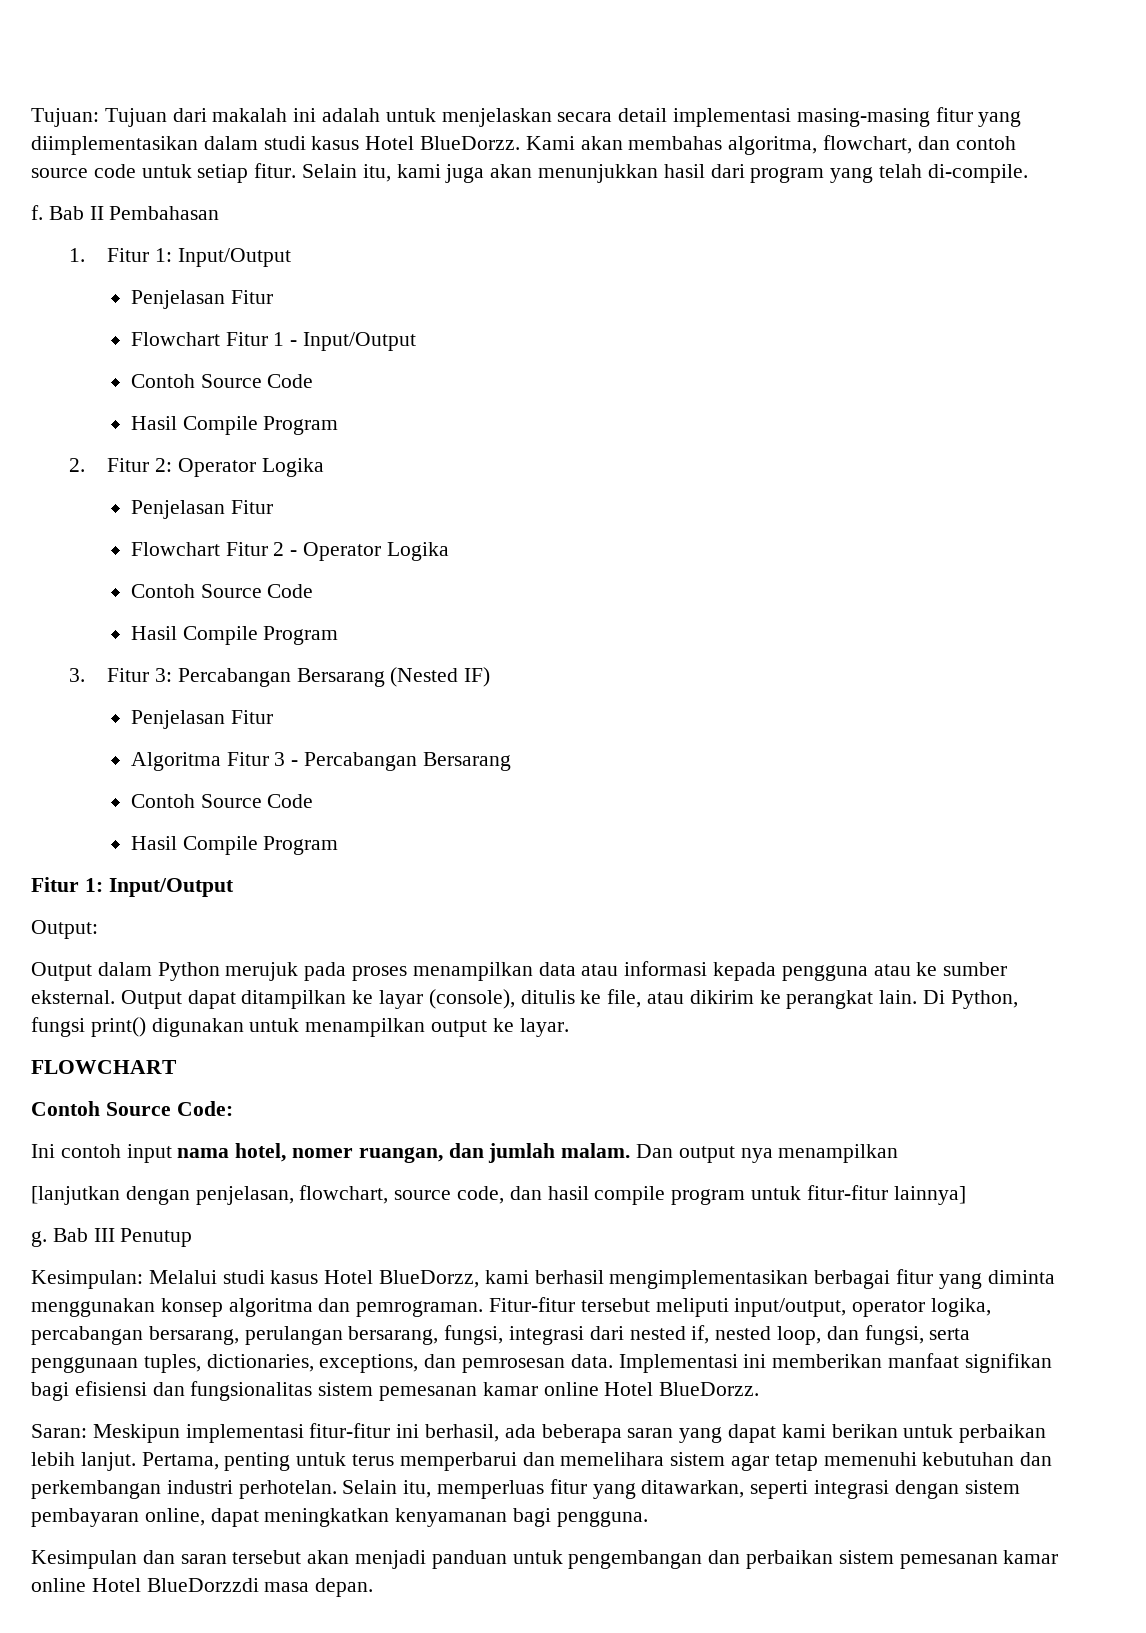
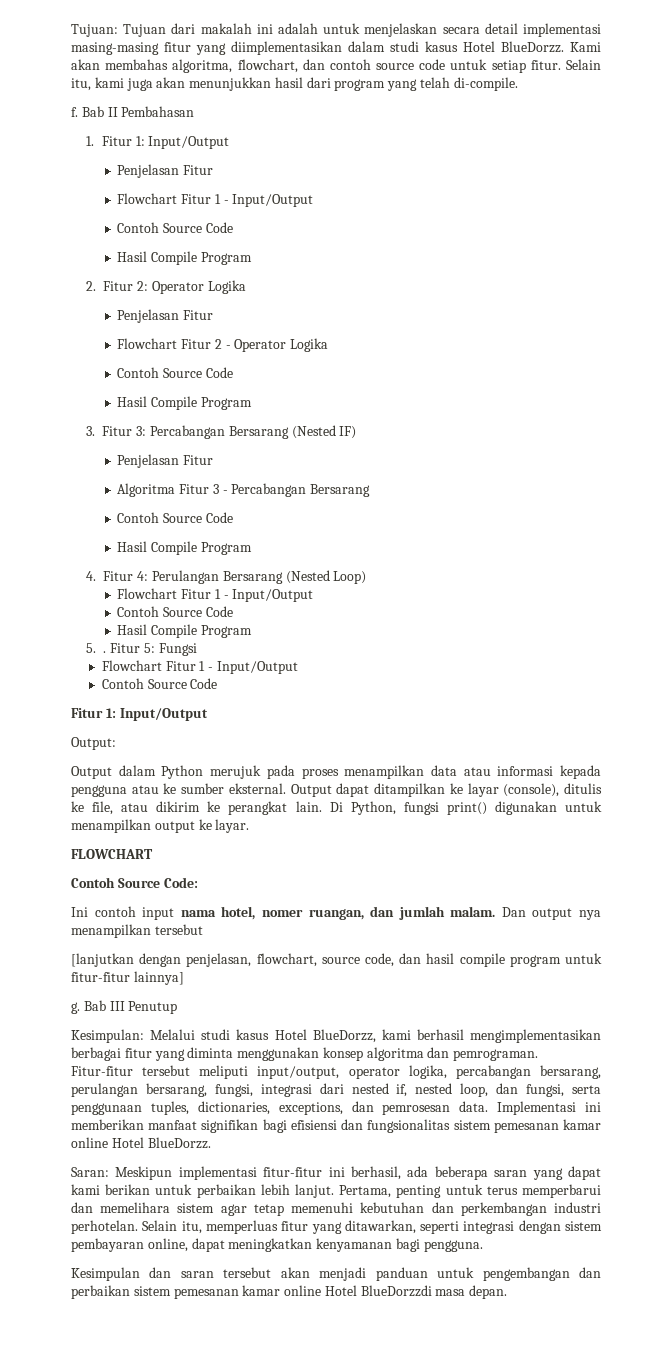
+ 4. Fitur 4: Perulangan Bersarang (Nested Loop)
+ Flowchart Fitur 1 - Input/Output
+ Contoh Source Code
+ Hasil Compile Program
+ 5. . Fitur 5: Fungsi
+ Flowchart Fitur 1 - Input/Output
+ Contoh Source Code
- Dan output nya menampilkan
+ Dan output nya menampilkan tersebut

